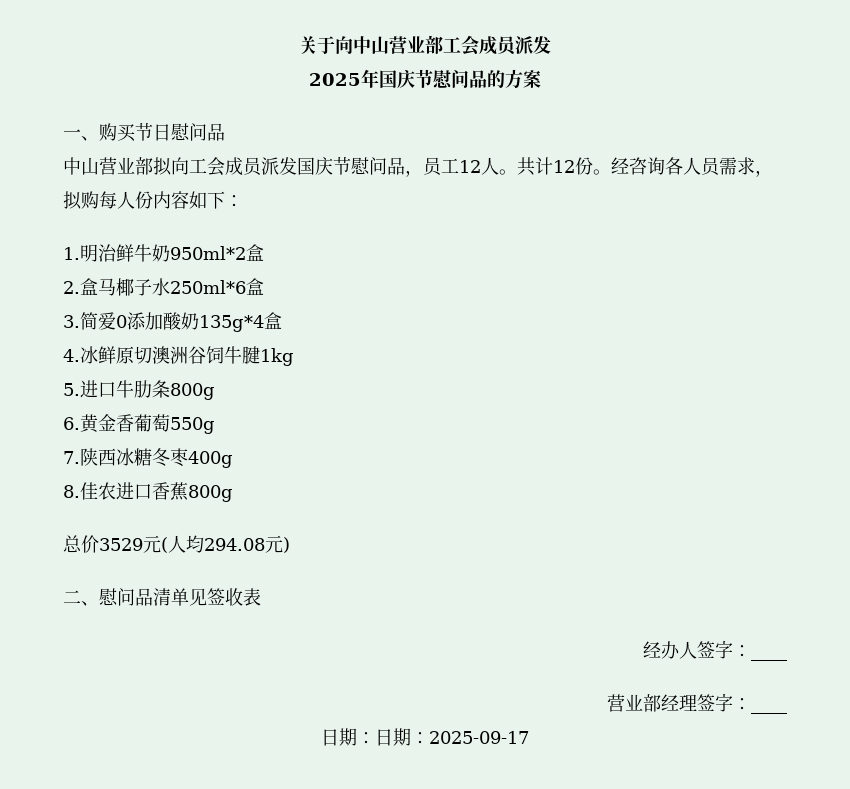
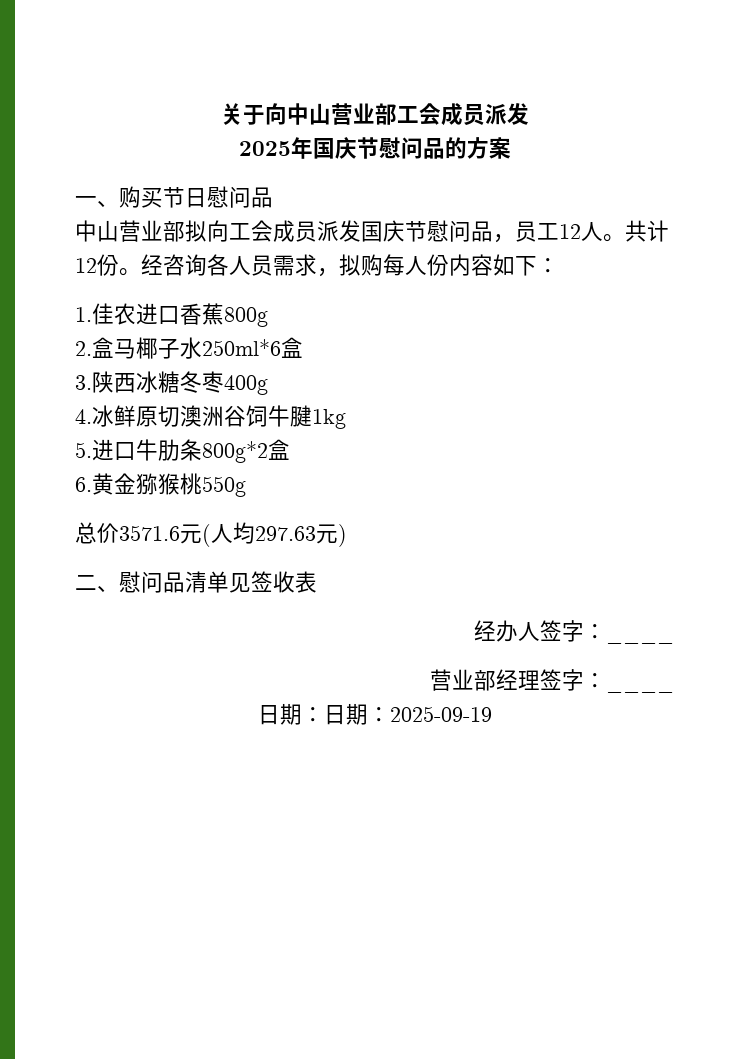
- 1.明治鲜牛奶950ml*2盒
+ 1.佳农进口香蕉800g
- 3.简爱0添加酸奶135g*4盒
+ 3.陕西冰糖冬枣400g
- 5.进口牛肋条800g
+ 5.进口牛肋条800g*2盒
- 6.黄金香葡萄550g
+ 6.黄金猕猴桃550g
- 7.陕西冰糖冬枣400g
- 8.佳农进口香蕉800g
- 总价3529元(人均294.08元)
+ 总价3571.6元(人均297.63元)
- 日期：日期：2025-09-17
+ 日期：日期：2025-09-19

